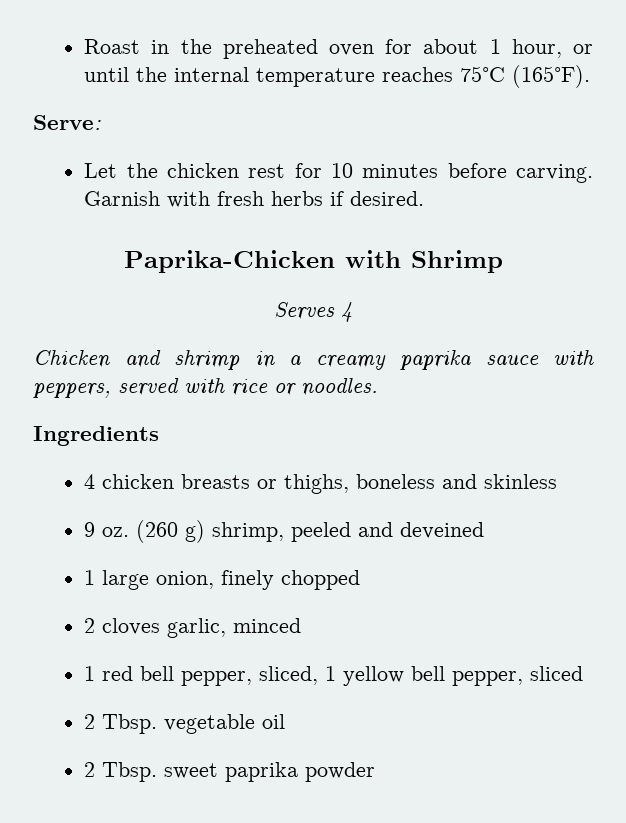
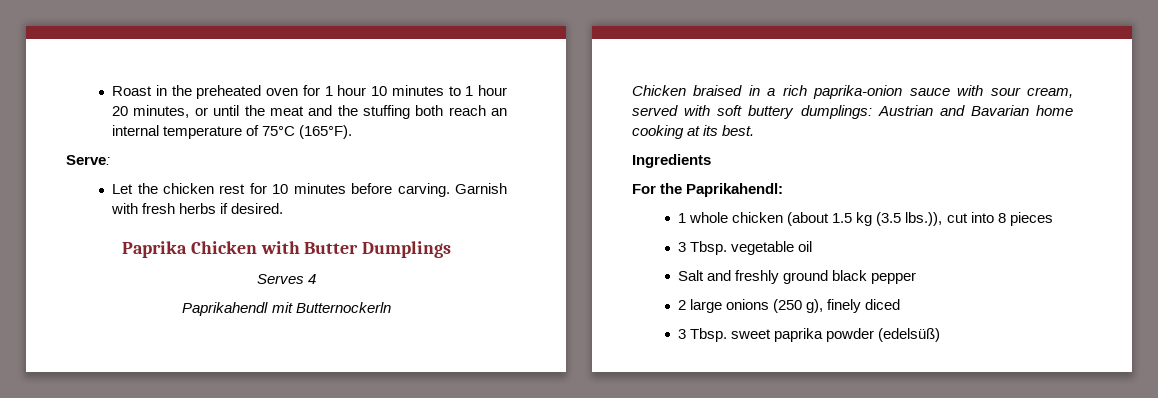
- Roast in the preheated oven for about 1 hour, or until the internal temperature reaches 75°C (165°F).
+ Roast in the preheated oven for 1 hour 10 minutes to 1 hour 20 minutes, or until the meat and the stuffing both reach an internal temperature of 75°C (165°F).
- Paprika-Chicken with Shrimp
+ Paprika Chicken with Butter Dumplings
  Serves 4
- Chicken and shrimp in a creamy paprika sauce with peppers, served with rice or noodles.
+ Paprikahendl mit Butternockerln
+ Chicken braised in a rich paprika-onion sauce with sour cream, served with soft buttery dumplings: Austrian and Bavarian home cooking at its best.
  Ingredients
- 4 chicken breasts or thighs, boneless and skinless
- 9 oz. (260 g) shrimp, peeled and deveined
- 1 large onion, finely chopped
- 2 cloves garlic, minced
- 1 red bell pepper, sliced, 1 yellow bell pepper, sliced
- 2 Tbsp. vegetable oil
- 2 Tbsp. sweet paprika powder
+ For the Paprikahendl:
+ 1 whole chicken (about 1.5 kg (3.5 lbs.)), cut into 8 pieces
+ 3 Tbsp. vegetable oil
+ Salt and freshly ground black pepper
+ 2 large onions (250 g), finely diced
+ 3 Tbsp. sweet paprika powder (edelsüß)

